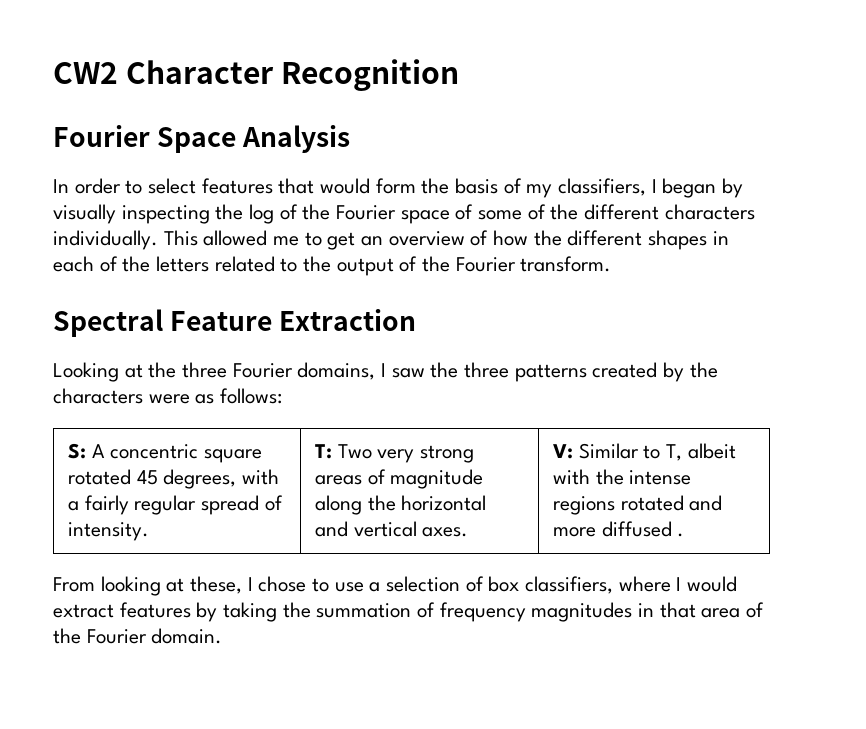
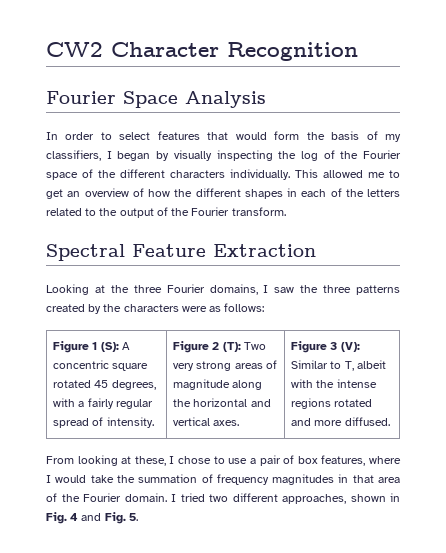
- In order to select features that would form the basis of my classifiers, I began by visually inspecting the log of the Fourier space of some of the different characters individually.
+ In order to select features that would form the basis of my classifiers, I began by visually inspecting the log of the Fourier space of the different characters individually.
- S: A concentric square rotated 45 degrees, with a fairly regular spread of intensity.
+ Figure 1 (S): A concentric square rotated 45 degrees, with a fairly regular spread of intensity.
- T: Two very strong areas of magnitude along the horizontal and vertical axes.
+ Figure 2 (T): Two very strong areas of magnitude along the horizontal and vertical axes.
- V: Similar to T, albeit with the intense regions rotated and more diffused .
+ Figure 3 (V): Similar to T, albeit with the intense regions rotated and more diffused.
- From looking at these, I chose to use a selection of box classifiers, where I would extract features by taking the summation of frequency magnitudes in that area of the Fourier domain.
+ From looking at these, I chose to use a pair of box features, where I would take the summation of frequency magnitudes in that area of the Fourier domain.
+ I tried two different approaches, shown in Fig. 4 and Fig. 5.

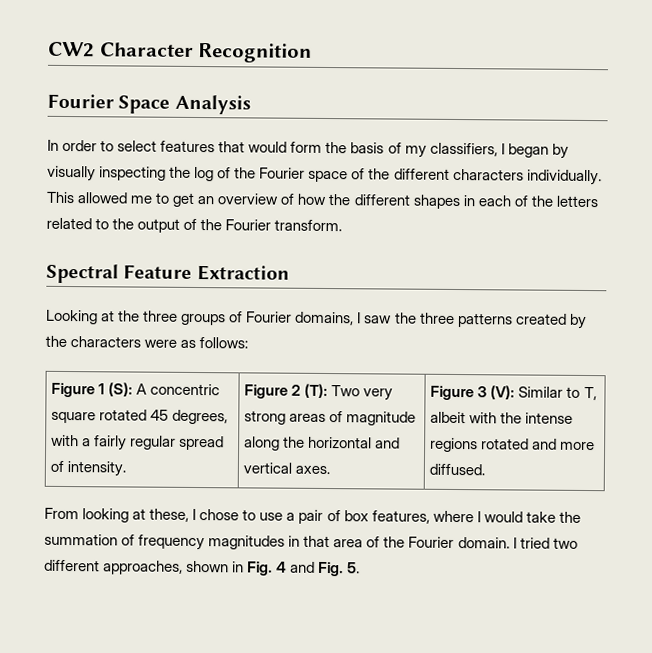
- Looking at the three Fourier domains, I saw the three patterns created by the characters were as follows:
+ Looking at the three groups of Fourier domains, I saw the three patterns created by the characters were as follows:

